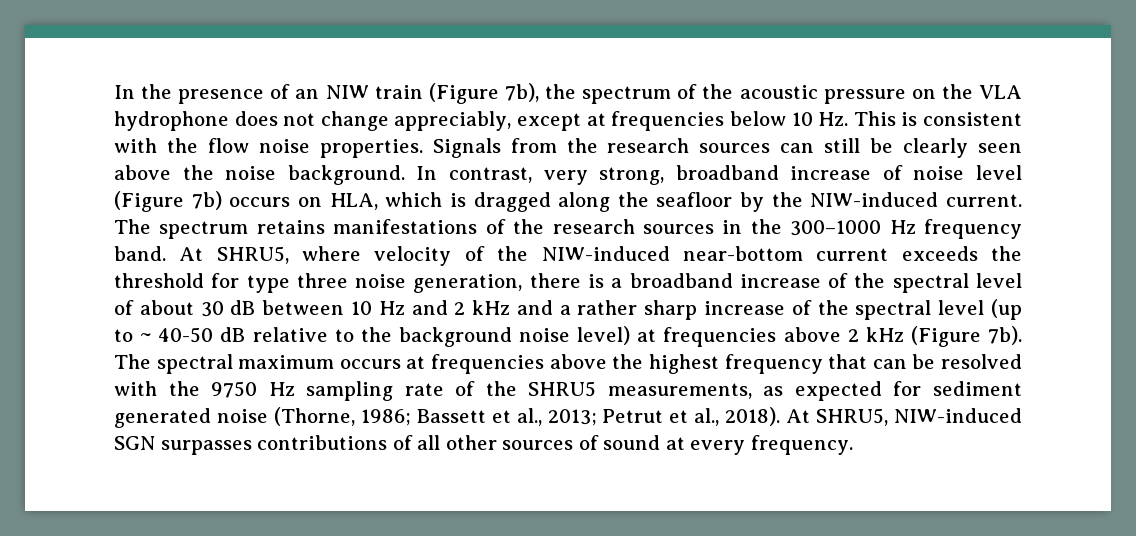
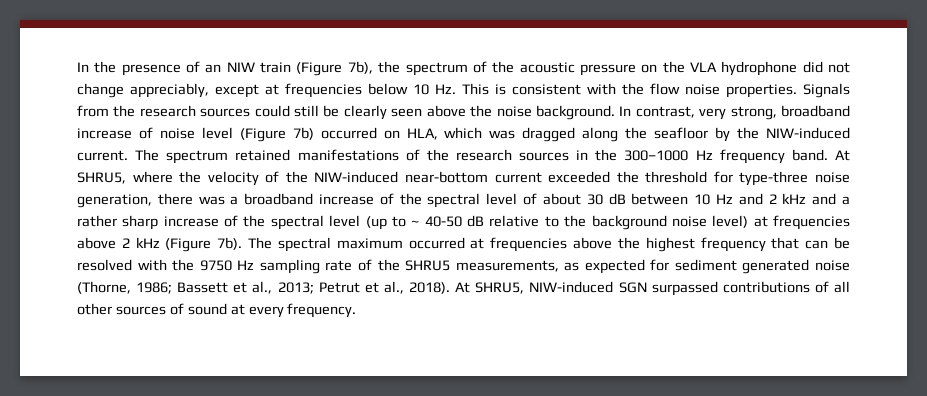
- In the presence of an NIW train (Figure 7b), the spectrum of the acoustic pressure on the VLA hydrophone does not change appreciably, except at frequencies below 10 Hz. This is consistent with the flow noise properties.
+ In the presence of an NIW train (Figure 7b), the spectrum of the acoustic pressure on the VLA hydrophone did not change appreciably, except at frequencies below 10 Hz. This is consistent with the flow noise properties.
- Signals from the research sources can still be clearly seen above the noise background.
+ Signals from the research sources could still be clearly seen above the noise background.
- In contrast, very strong, broadband increase of noise level (Figure 7b) occurs on HLA, which is dragged along the seafloor by the NIW-induced current.
+ In contrast, very strong, broadband increase of noise level (Figure 7b) occurred on HLA, which was dragged along the seafloor by the NIW-induced current.
- The spectrum retains manifestations of the research sources in the 300–1000 Hz frequency band.
+ The spectrum retained manifestations of the research sources in the 300–1000 Hz frequency band.
- At SHRU5, where velocity of the NIW-induced near-bottom current exceeds the threshold for type three noise generation, there is a broadband increase of the spectral level of about 30 dB between 10 Hz and 2 kHz and a rather sharp increase of the spectral level (up to ~ 40-50 dB relative to the background noise level) at frequencies above 2 kHz (Figure 7b).
+ At SHRU5, where the velocity of the NIW-induced near-bottom current exceeded the threshold for type-three noise generation, there was a broadband increase of the spectral level of about 30 dB between 10 Hz and 2 kHz and a rather sharp increase of the spectral level (up to ~ 40-50 dB relative to the background noise level) at frequencies above 2 kHz (Figure 7b).
- The spectral maximum occurs at frequencies above the highest frequency that can be resolved with the 9750 Hz sampling rate of the SHRU5 measurements, as expected for sediment generated noise (Thorne, 1986; Bassett et al., 2013; Petrut et al., 2018).
+ The spectral maximum occurred at frequencies above the highest frequency that can be resolved with the 9750 Hz sampling rate of the SHRU5 measurements, as expected for sediment generated noise (Thorne, 1986; Bassett et al., 2013; Petrut et al., 2018).
- At SHRU5, NIW-induced SGN surpasses contributions of all other sources of sound at every frequency.
+ At SHRU5, NIW-induced SGN surpassed contributions of all other sources of sound at every frequency.

